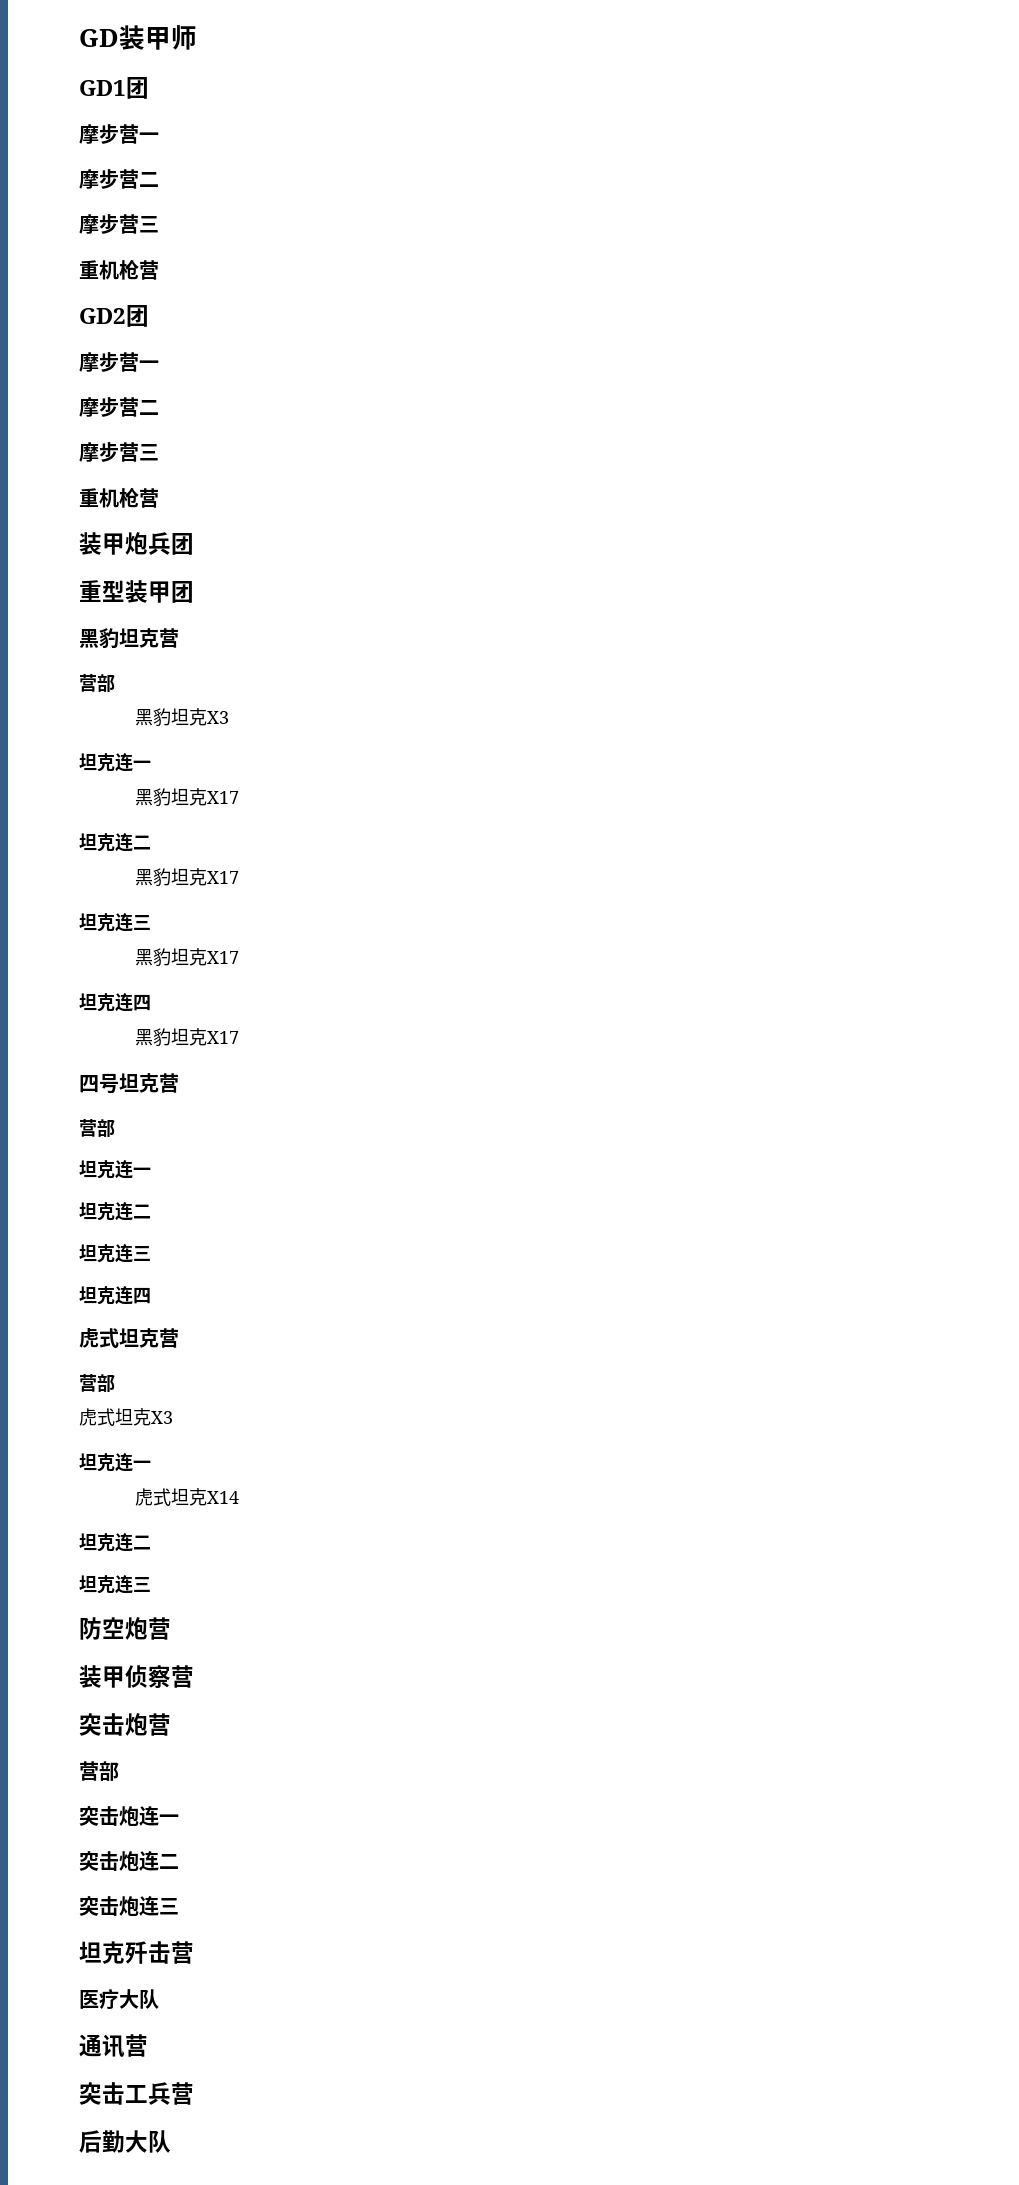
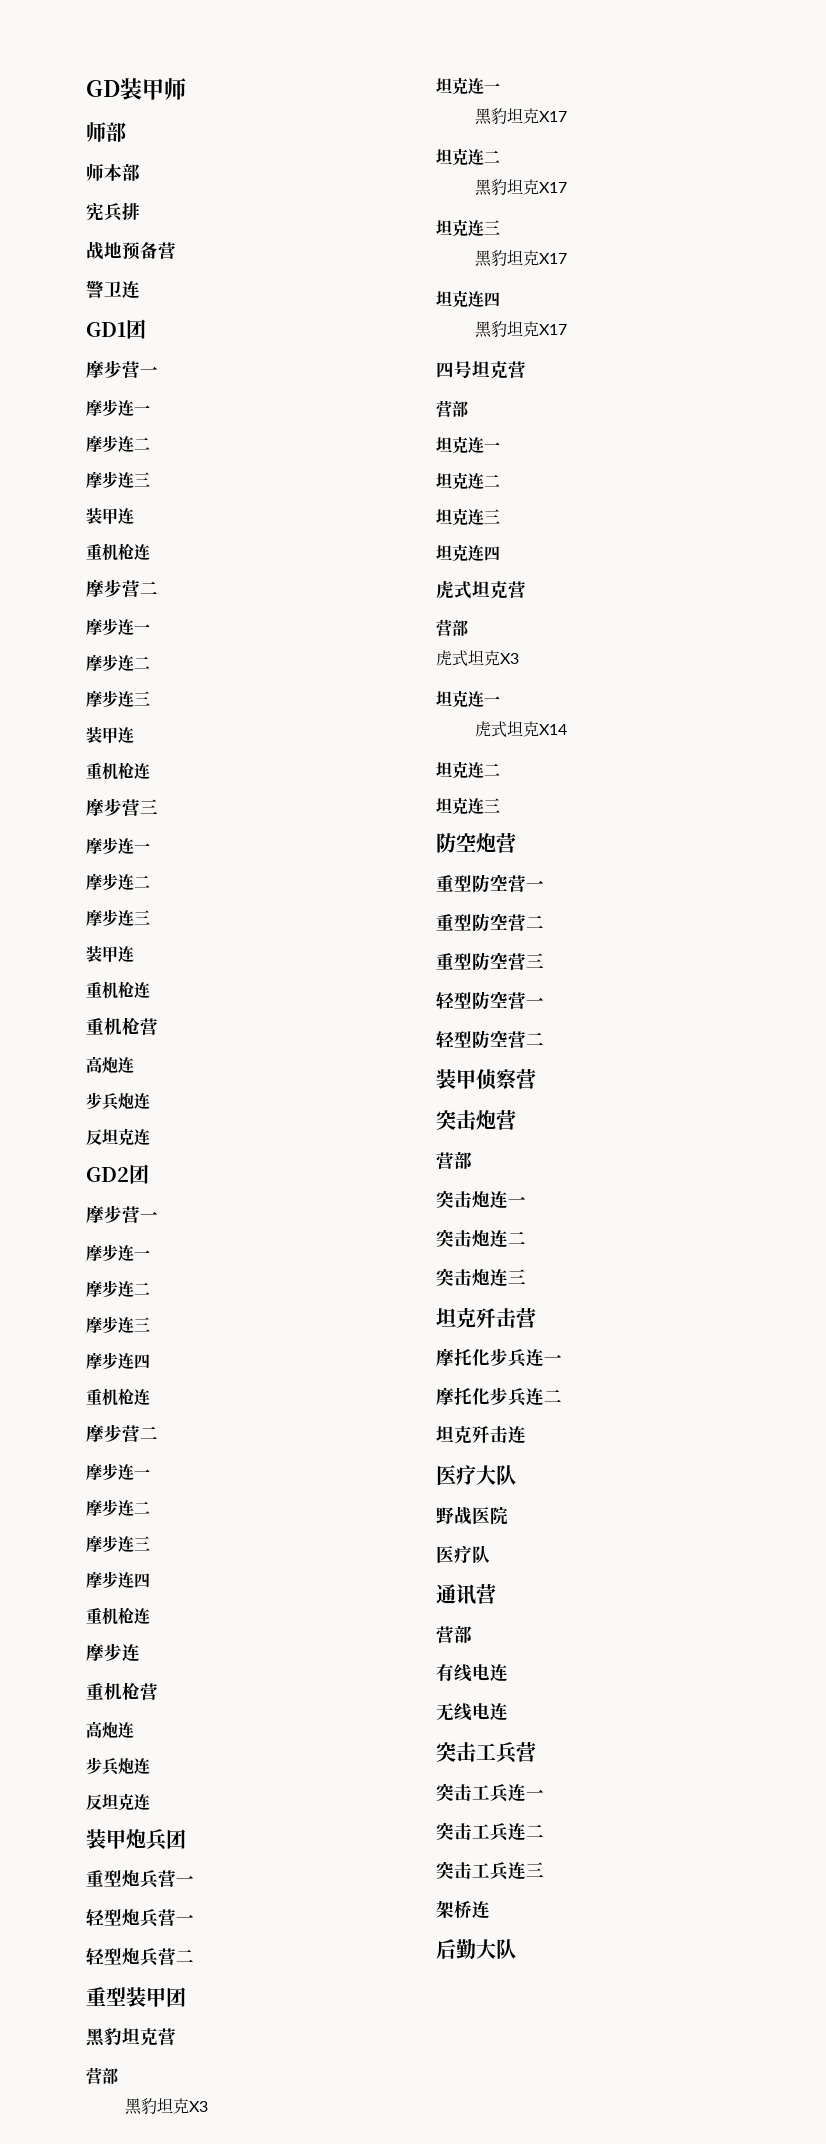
+ 师部
+ 师本部
+ 宪兵排
+ 战地预备营
+ 警卫连
  GD1团
  摩步营一
+ 摩步连一
+ 摩步连二
+ 摩步连三
+ 装甲连
+ 重机枪连
  摩步营二
+ 摩步连一
+ 摩步连二
+ 摩步连三
+ 装甲连
+ 重机枪连
  摩步营三
+ 摩步连一
+ 摩步连二
+ 摩步连三
+ 装甲连
+ 重机枪连
  重机枪营
+ 高炮连
+ 步兵炮连
+ 反坦克连
  GD2团
  摩步营一
+ 摩步连一
+ 摩步连二
+ 摩步连三
+ 摩步连四
+ 重机枪连
  摩步营二
- 摩步营三
+ 摩步连一
+ 摩步连二
+ 摩步连三
+ 摩步连四
+ 重机枪连
+ 摩步连
  重机枪营
+ 高炮连
+ 步兵炮连
+ 反坦克连
  装甲炮兵团
+ 重型炮兵营一
+ 轻型炮兵营一
+ 轻型炮兵营二
+ 重型防空营一
+ 重型防空营二
+ 重型防空营三
+ 轻型防空营一
+ 轻型防空营二
+ 摩托化步兵连一
+ 摩托化步兵连二
+ 坦克歼击连
  医疗大队
+ 野战医院
+ 医疗队
  通讯营
+ 营部
+ 有线电连
+ 无线电连
  突击工兵营
+ 突击工兵连一
+ 突击工兵连二
+ 突击工兵连三
+ 架桥连

